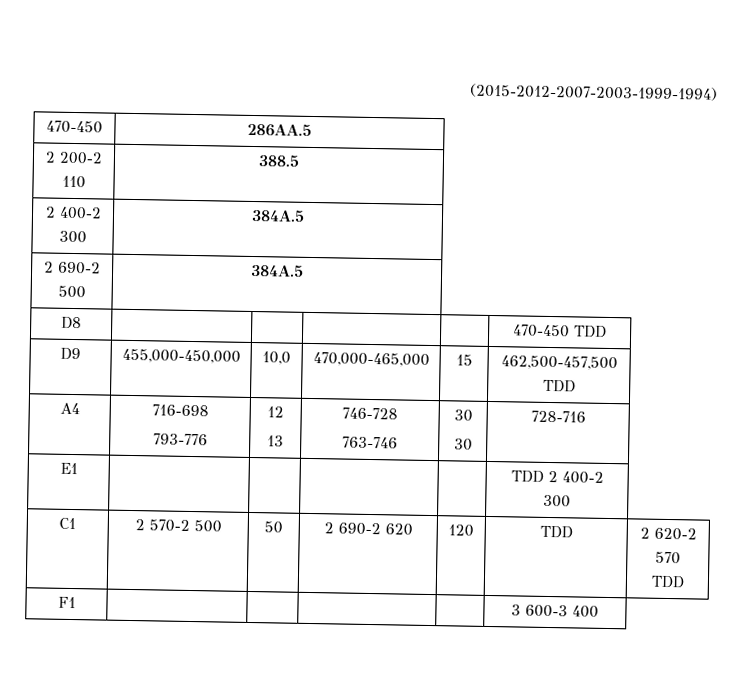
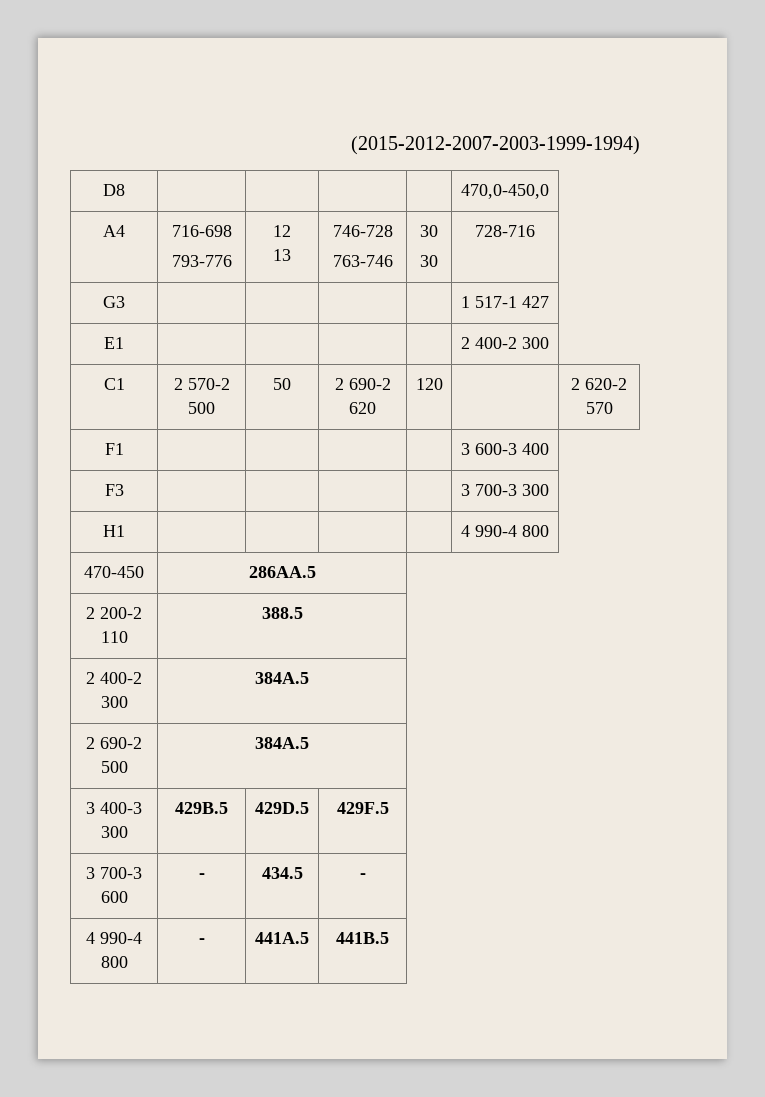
+ D8 | | | | | 470,0-450,0
+ A4 | 716-698
+ 793-776 | 12
+ 13 | 746-728
+ 763-746 | 30
+ 30 | 728-716
+ G3 | | | | | 1 517-1 427
+ E1 | | | | | 2 400-2 300
+ C1 | 2 570-2 500 | 50 | 2 690-2 620 | 120 | | 2 620-2 570
+ F1 | | | | | 3 600-3 400
+ F3 | | | | | 3 700-3 300
+ H1 | | | | | 4 990-4 800
- D8 | | | | | 470-450 TDD
- D9 | 455,000-450,000 | 10,0 | 470,000-465,000 | 15 | 462,500-457,500 TDD
- A4 | 716-698
- 793-776 | 12
- 13 | 746-728
- 763-746 | 30
- 30 | 728-716
- E1 | | | | | TDD 2 400-2 300
- C1 | 2 570-2 500 | 50 | 2 690-2 620 | 120 | TDD | 2 620-2 570 TDD
- F1 | | | | | 3 600-3 400
+ 3 400-3 300 | 429B.5 | 429D.5 | 429F.5
+ 3 700-3 600 | - | 434.5 | -
+ 4 990-4 800 | - | 441A.5 | 441B.5

